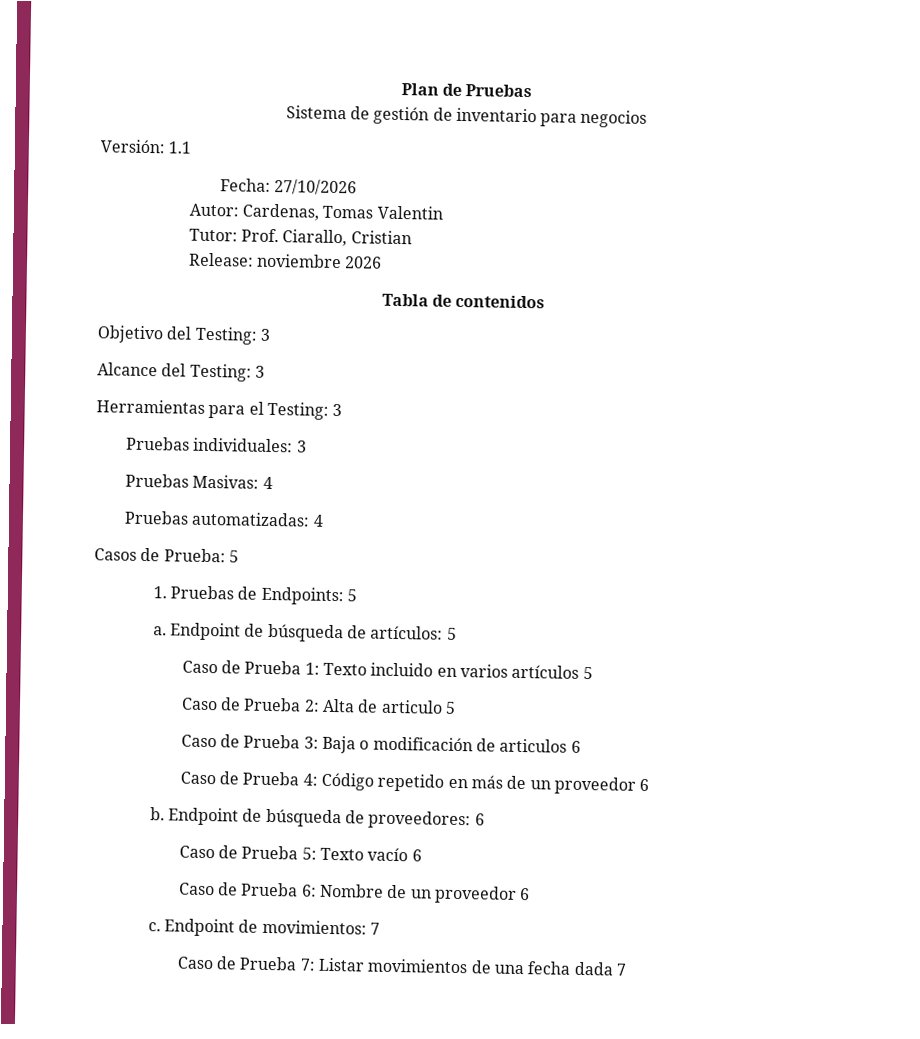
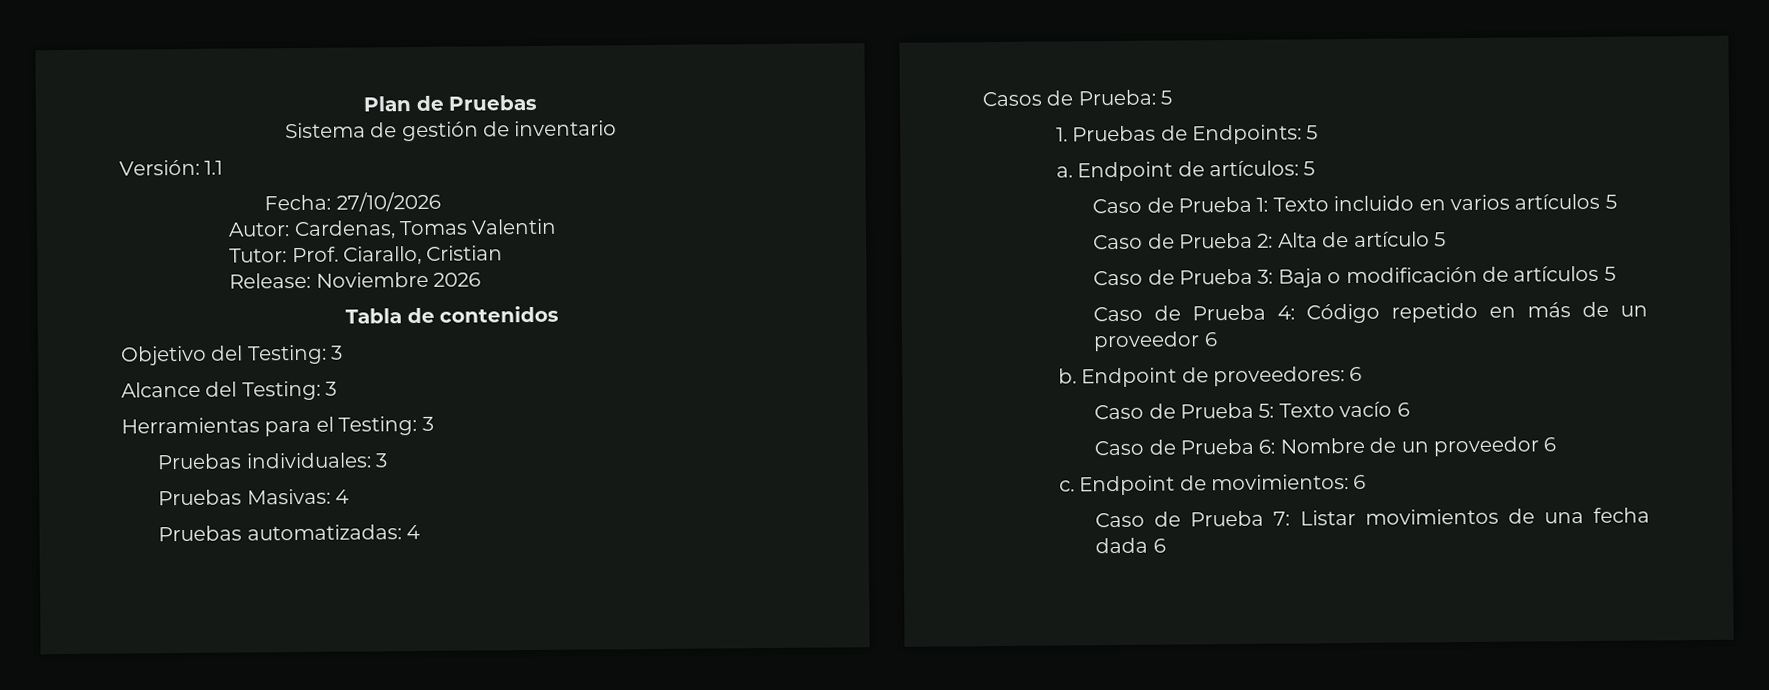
- Sistema de gestión de inventario para negocios
+ Sistema de gestión de inventario
- Release: noviembre 2026
+ Release: Noviembre 2026
- Endpoint de búsqueda de artículos: 5
+ Endpoint de artículos: 5
- Caso de Prueba 2: Alta de articulo 5
+ Caso de Prueba 2: Alta de artículo 5
- Caso de Prueba 3: Baja o modificación de articulos 6
+ Caso de Prueba 3: Baja o modificación de artículos 5
- Endpoint de búsqueda de proveedores: 6
+ Endpoint de proveedores: 6
- Endpoint de movimientos: 7
+ Endpoint de movimientos: 6
- Caso de Prueba 7: Listar movimientos de una fecha dada 7
+ Caso de Prueba 7: Listar movimientos de una fecha dada 6

